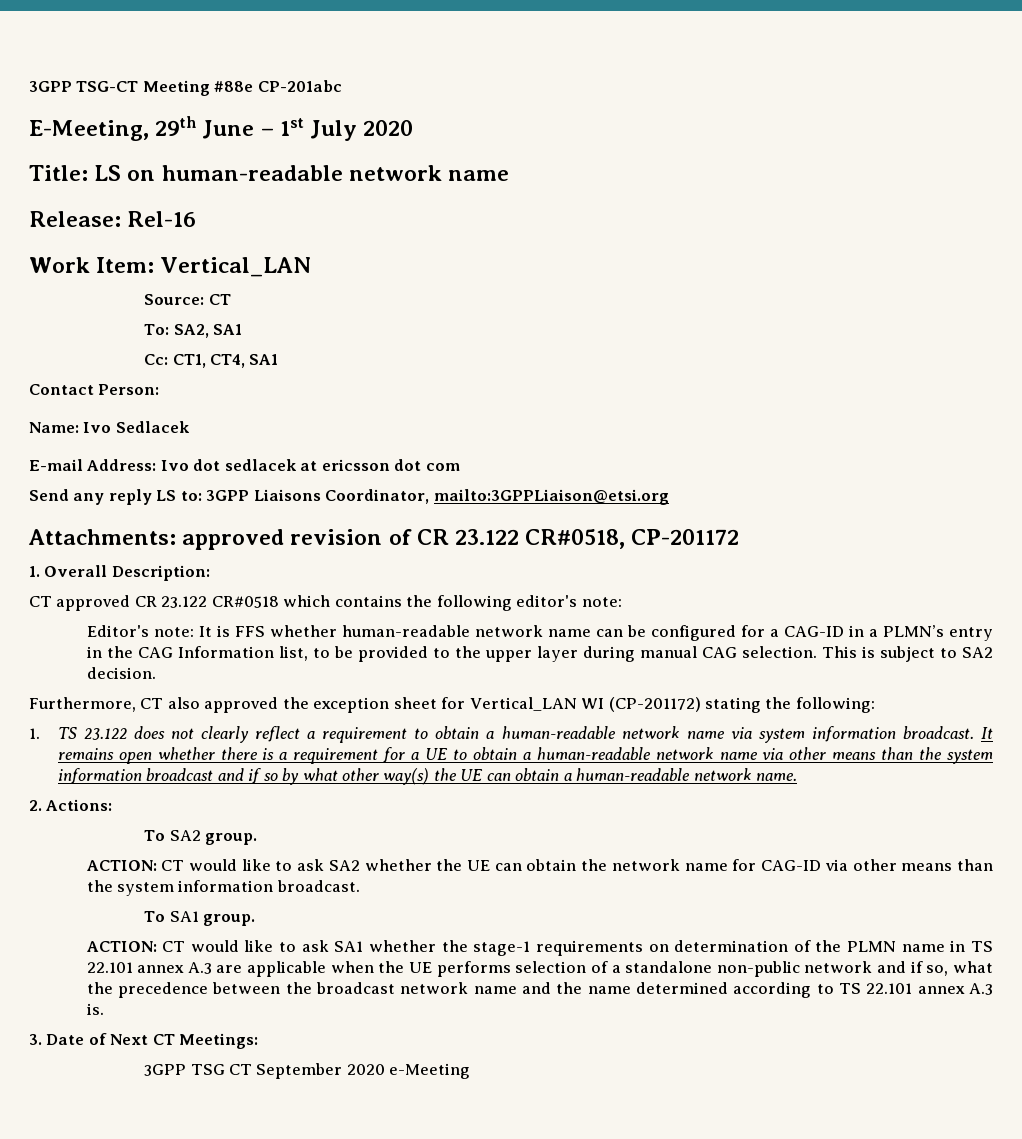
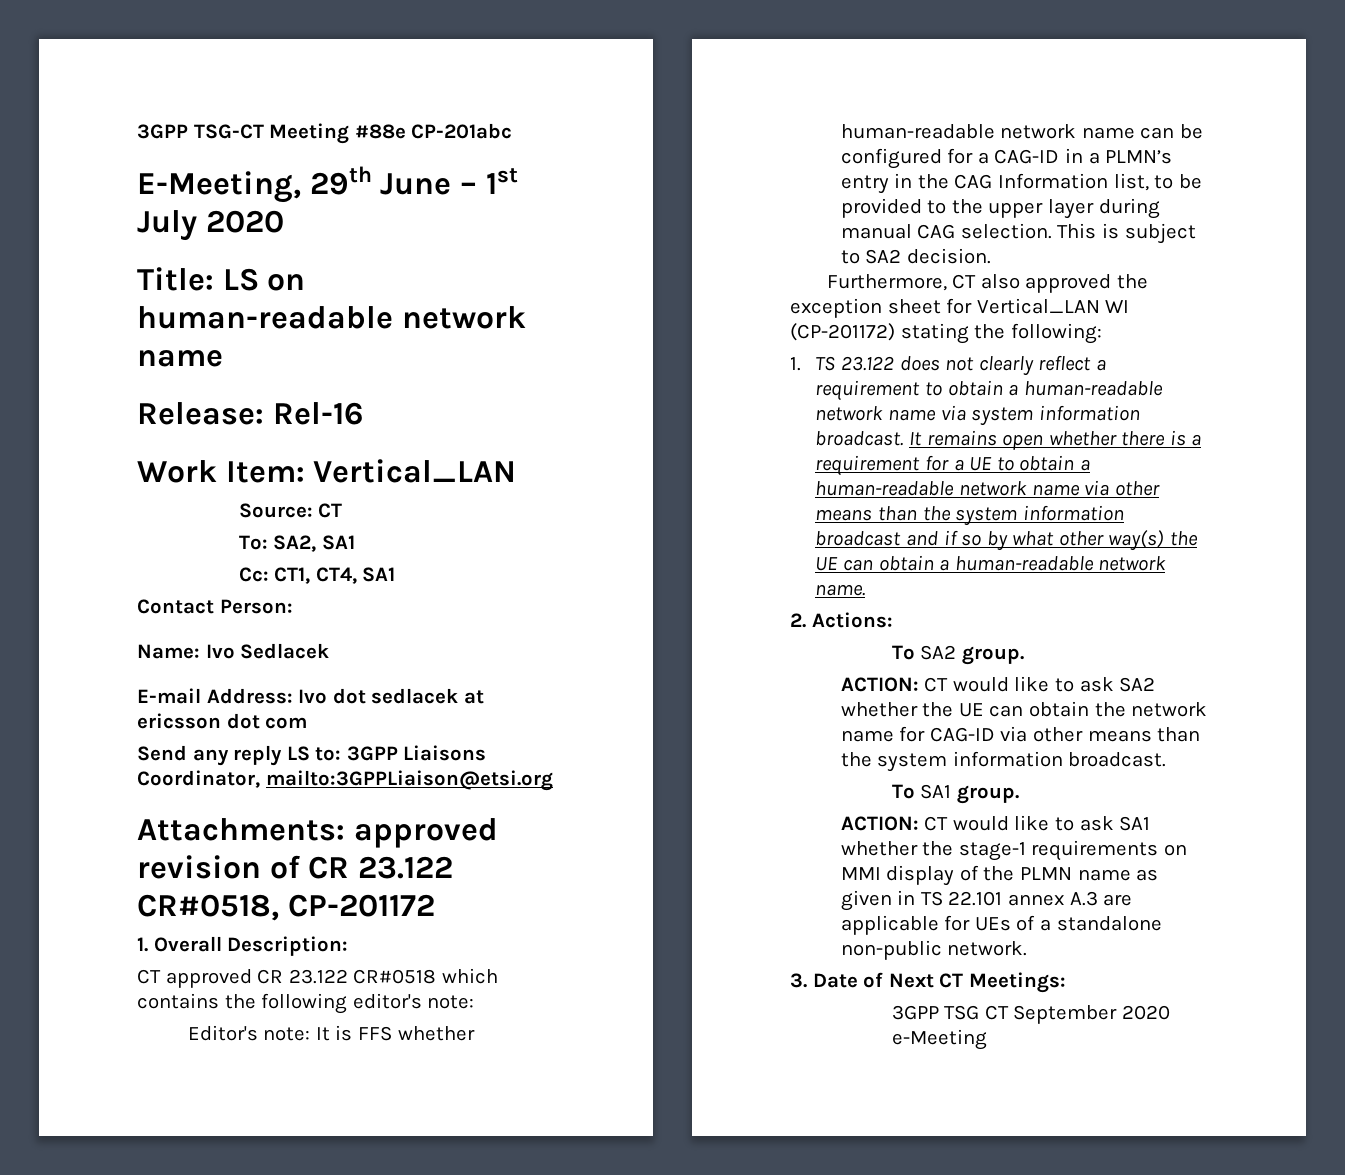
- ACTION: CT would like to ask SA1 whether the stage-1 requirements on determination of the PLMN name in TS 22.101 annex A.3 are applicable when the UE performs selection of a standalone non-public network and if so, what the precedence between the broadcast network name and the name determined according to TS 22.101 annex A.3 is.
+ ACTION: CT would like to ask SA1 whether the stage-1 requirements on MMI display of the PLMN name as given in TS 22.101 annex A.3 are applicable for UEs of a standalone non-public network.

